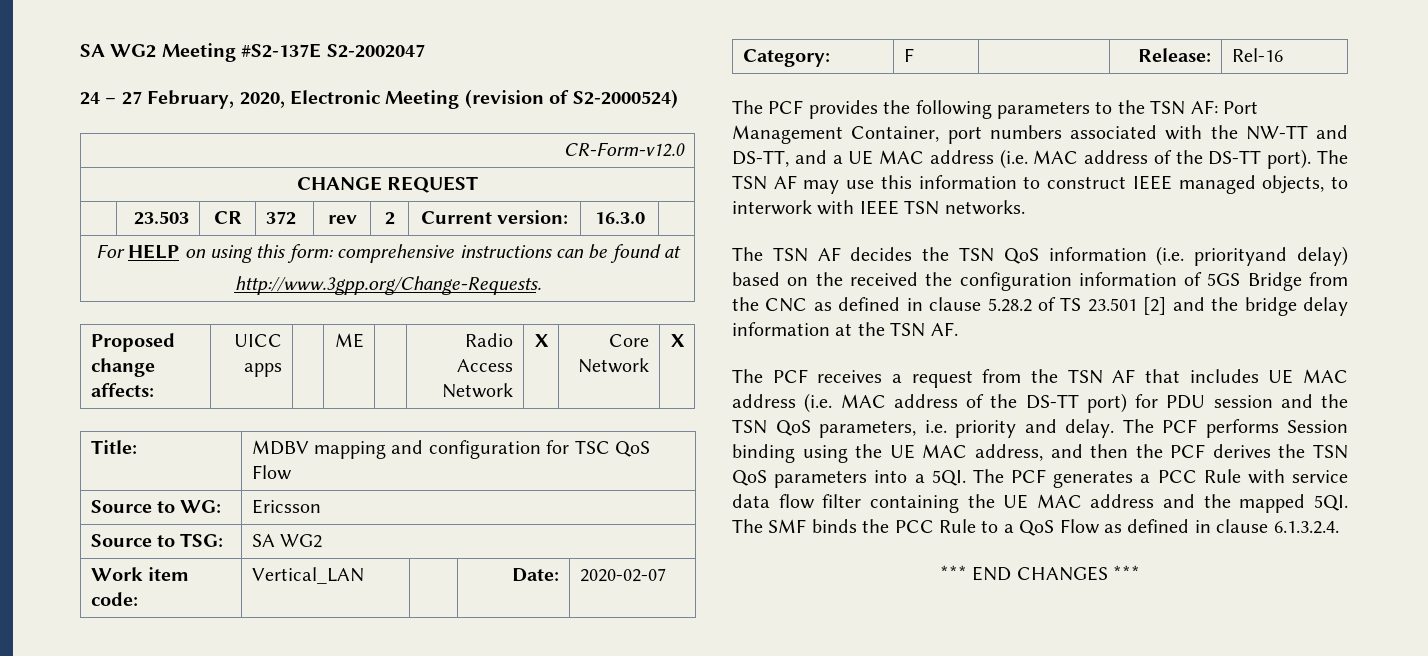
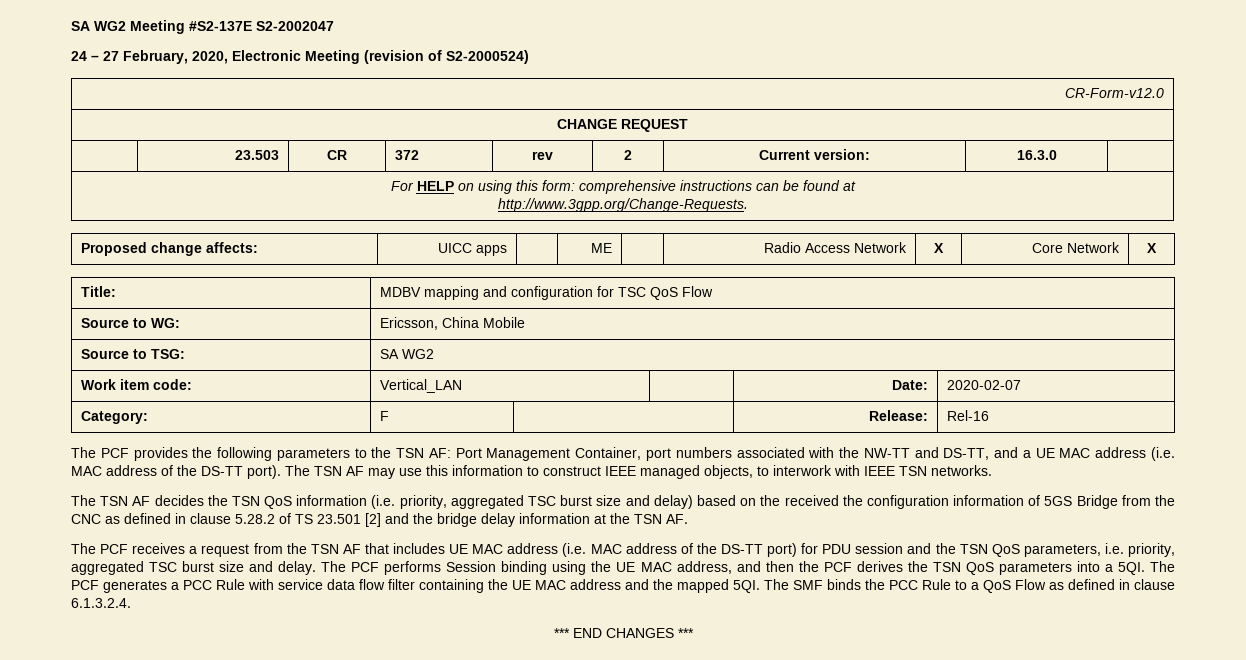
- Source to WG: | Ericsson
+ Source to WG: | Ericsson, China Mobile
- The TSN AF decides the TSN QoS information (i.e. priorityand delay) based on the received the configuration information of 5GS Bridge from the CNC as defined in clause 5.28.2 of TS 23.501 [2] and the bridge delay information at the TSN AF.
+ The TSN AF decides the TSN QoS information (i.e. priority, aggregated TSC burst size and delay) based on the received the configuration information of 5GS Bridge from the CNC as defined in clause 5.28.2 of TS 23.501 [2] and the bridge delay information at the TSN AF.
- The PCF receives a request from the TSN AF that includes UE MAC address (i.e. MAC address of the DS-TT port) for PDU session and the TSN QoS parameters, i.e. priority and delay.
+ The PCF receives a request from the TSN AF that includes UE MAC address (i.e. MAC address of the DS-TT port) for PDU session and the TSN QoS parameters, i.e. priority, aggregated TSC burst size and delay.

